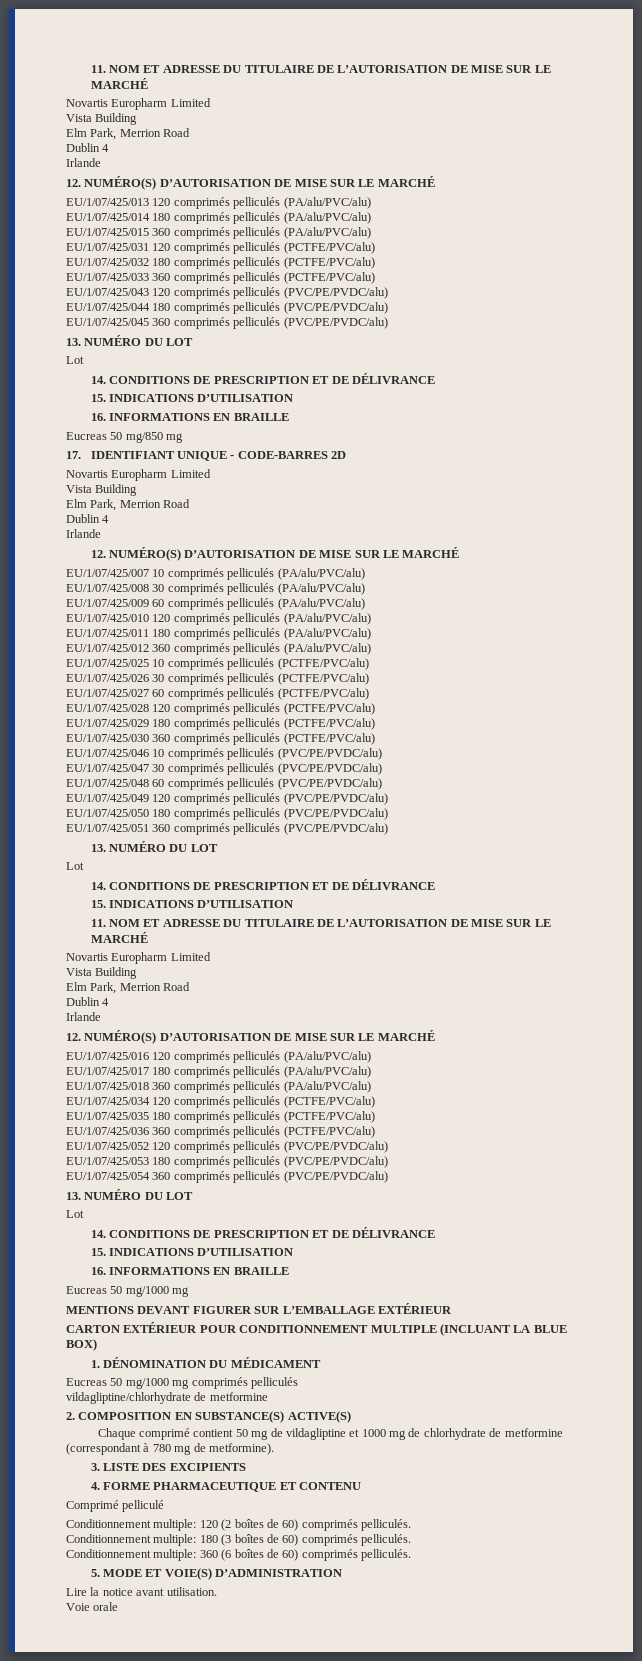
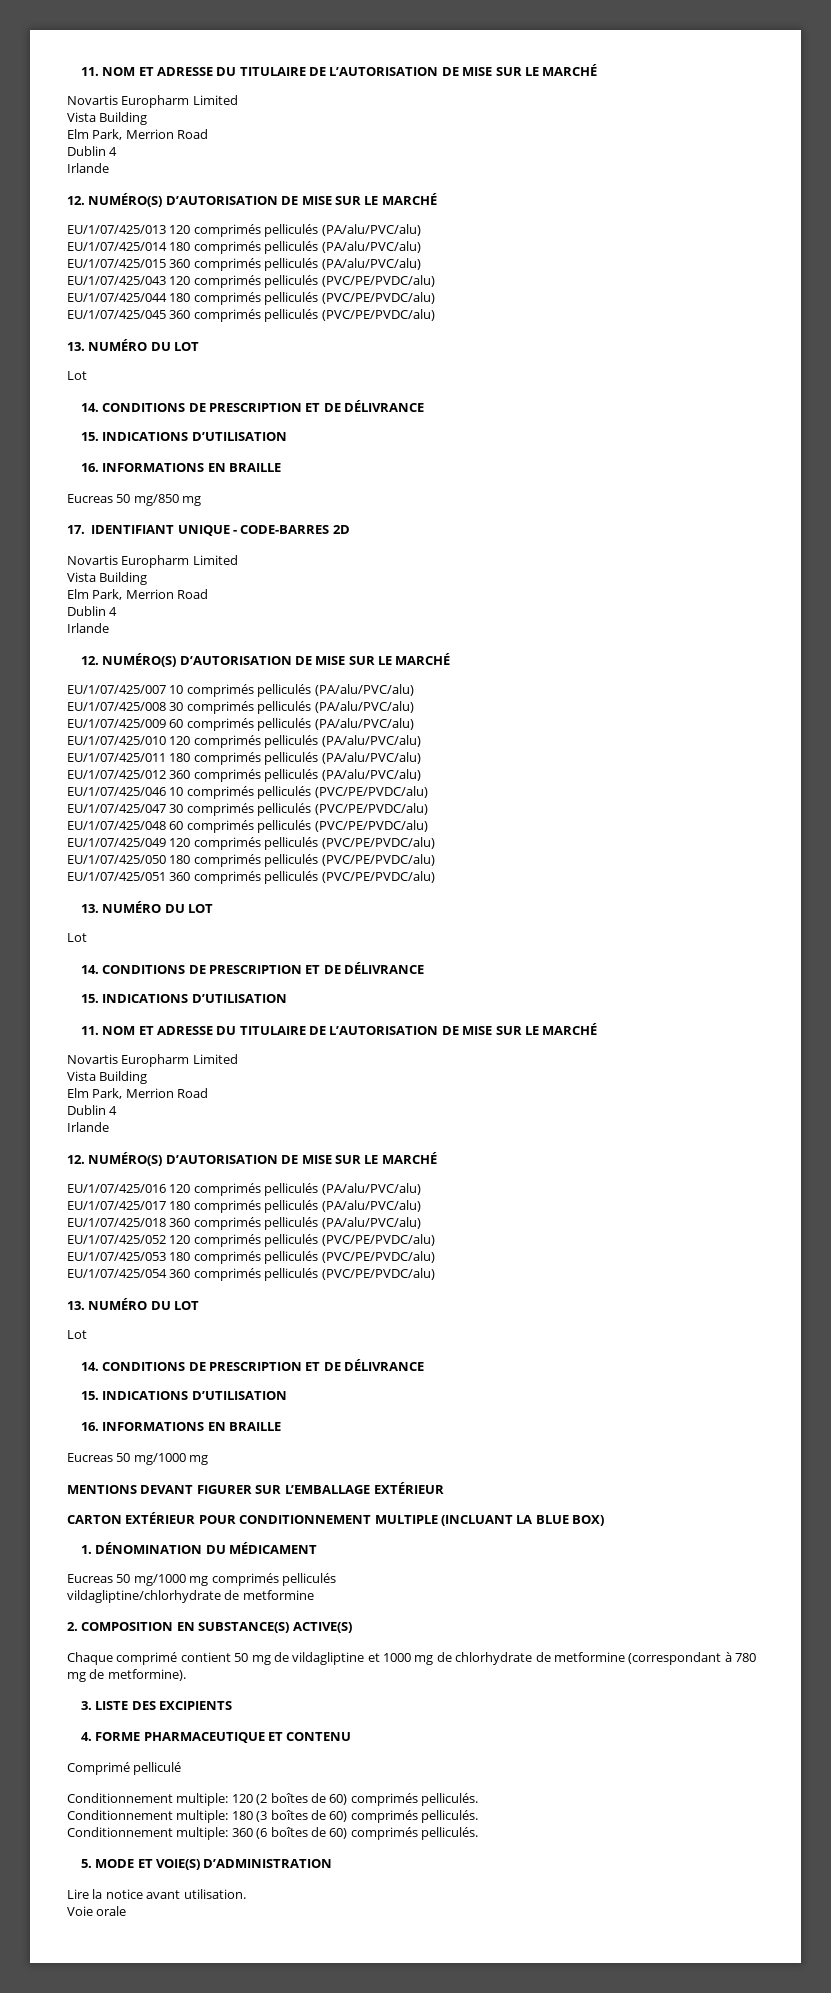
- EU/1/07/425/031 120 comprimés pelliculés (PCTFE/PVC/alu)
- EU/1/07/425/032 180 comprimés pelliculés (PCTFE/PVC/alu)
- EU/1/07/425/033 360 comprimés pelliculés (PCTFE/PVC/alu)
- EU/1/07/425/025 10 comprimés pelliculés (PCTFE/PVC/alu)
- EU/1/07/425/026 30 comprimés pelliculés (PCTFE/PVC/alu)
- EU/1/07/425/027 60 comprimés pelliculés (PCTFE/PVC/alu)
- EU/1/07/425/028 120 comprimés pelliculés (PCTFE/PVC/alu)
- EU/1/07/425/029 180 comprimés pelliculés (PCTFE/PVC/alu)
- EU/1/07/425/030 360 comprimés pelliculés (PCTFE/PVC/alu)
- EU/1/07/425/034 120 comprimés pelliculés (PCTFE/PVC/alu)
- EU/1/07/425/035 180 comprimés pelliculés (PCTFE/PVC/alu)
- EU/1/07/425/036 360 comprimés pelliculés (PCTFE/PVC/alu)

